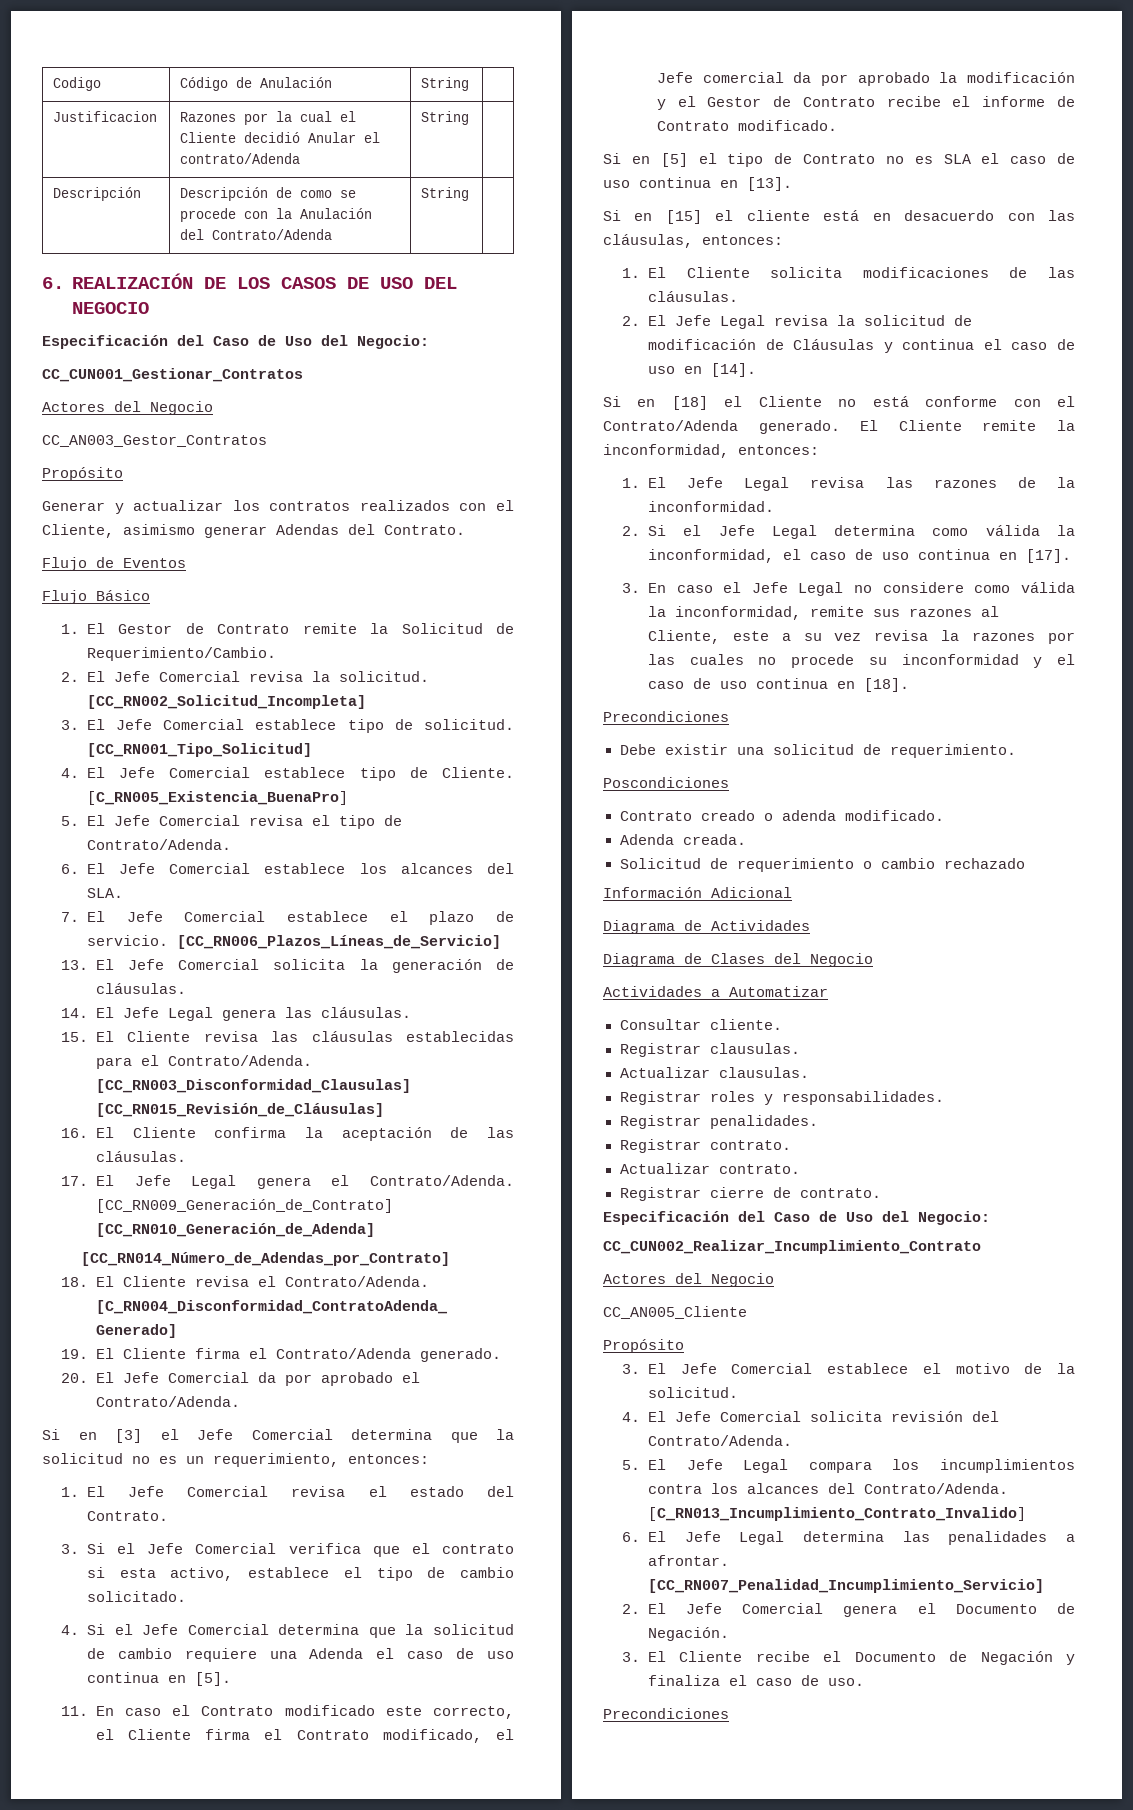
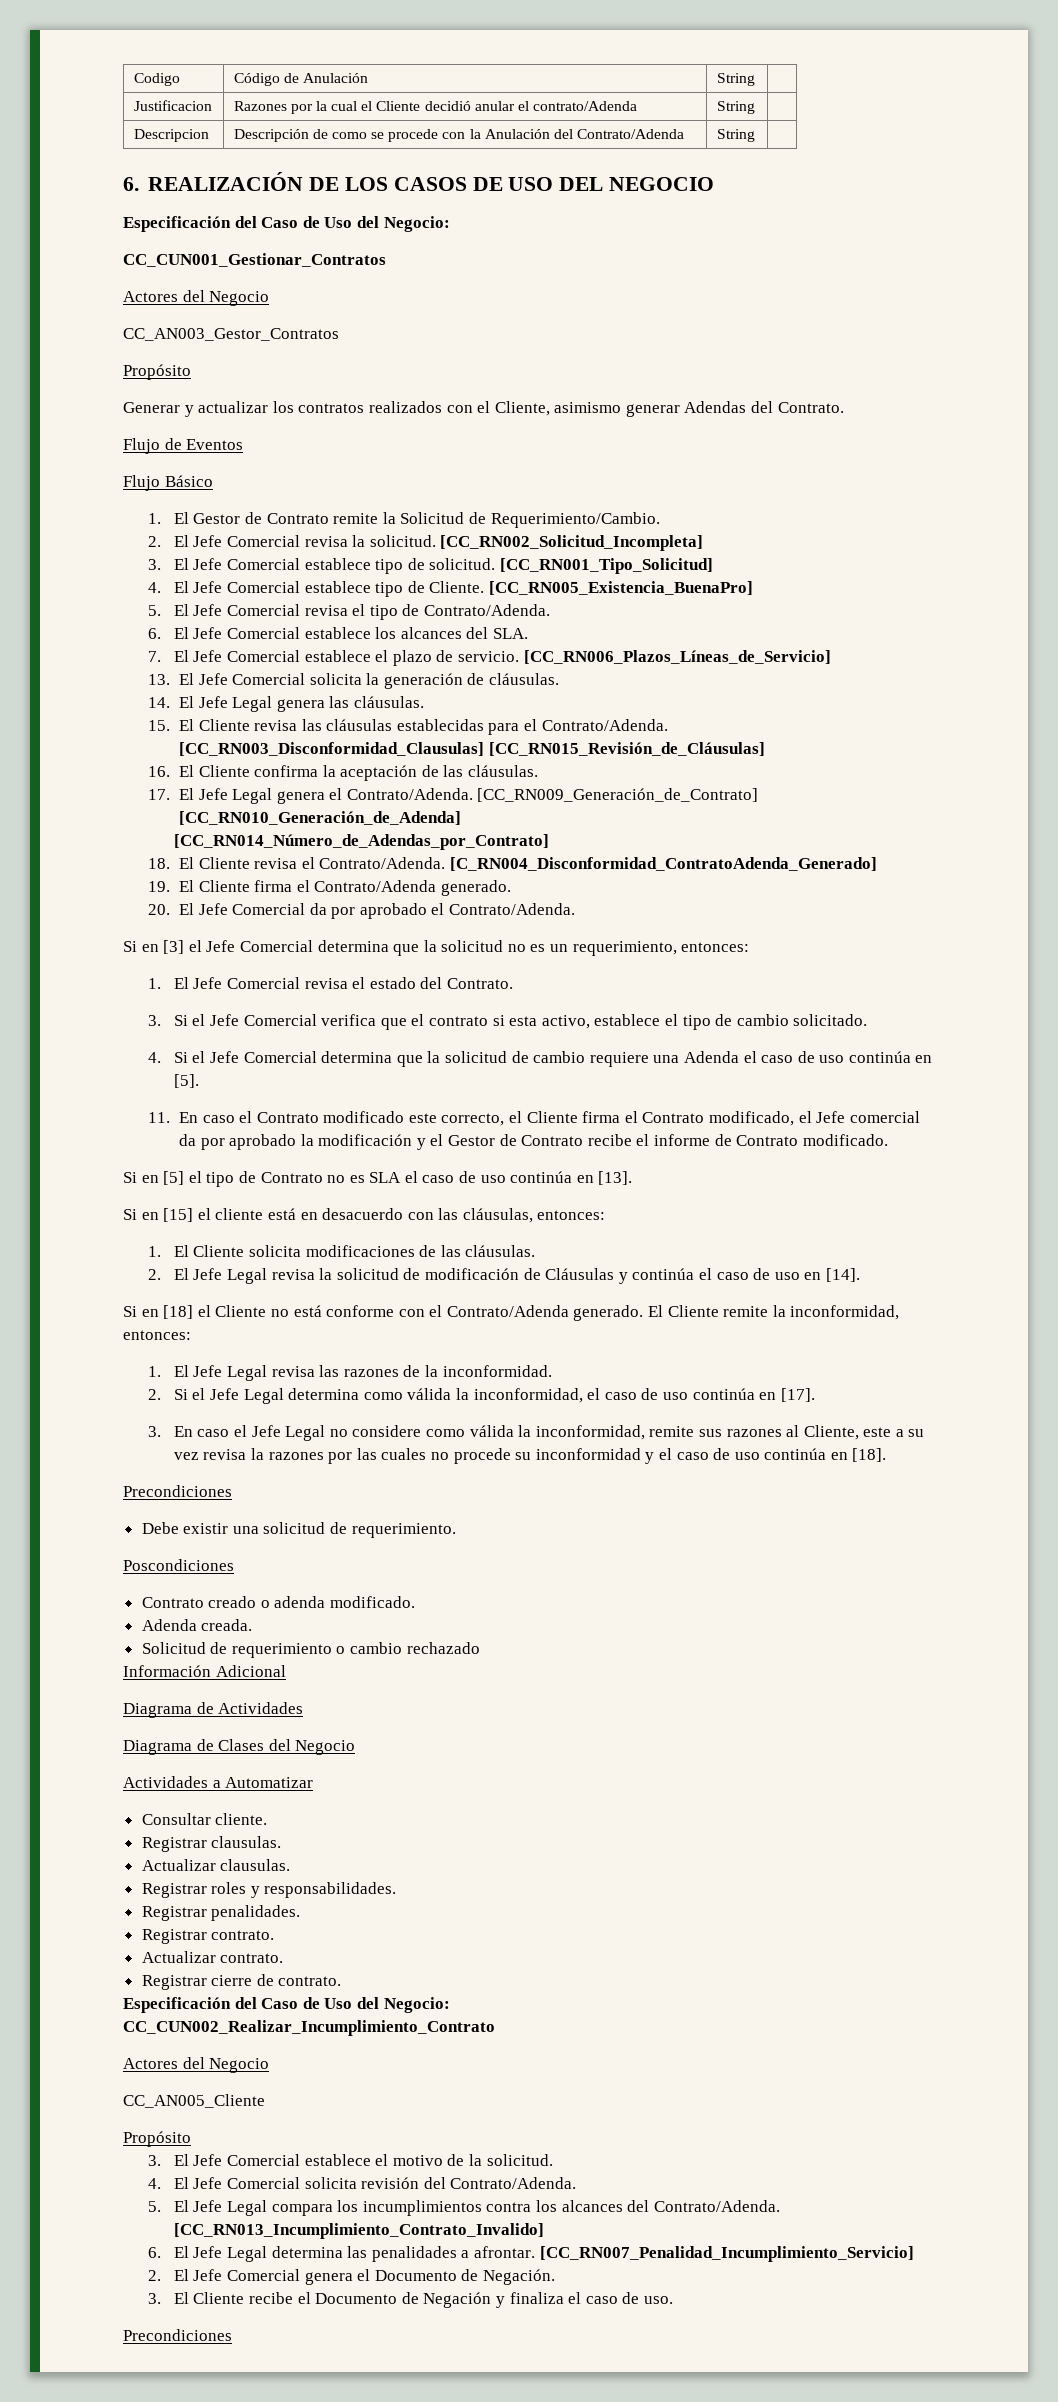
- Justificacion | Razones por la cual el Cliente decidió Anular el contrato/Adenda | String |
+ Justificacion | Razones por la cual el Cliente decidió anular el contrato/Adenda | String |
- Descripción | Descripción de como se procede con la Anulación del Contrato/Adenda | String |
+ Descripcion | Descripción de como se procede con la Anulación del Contrato/Adenda | String |
- [C_RN005_Existencia_BuenaPro]
+ [CC_RN005_Existencia_BuenaPro]
- 4. Si el Jefe Comercial determina que la solicitud de cambio requiere una Adenda el caso de uso continua en [5].
+ 4. Si el Jefe Comercial determina que la solicitud de cambio requiere una Adenda el caso de uso continúa en [5].
- Si en [5] el tipo de Contrato no es SLA el caso de uso continua en [13].
+ Si en [5] el tipo de Contrato no es SLA el caso de uso continúa en [13].
- 2. El Jefe Legal revisa la solicitud de modificación de Cláusulas y continua el caso de uso en [14].
+ 2. El Jefe Legal revisa la solicitud de modificación de Cláusulas y continúa el caso de uso en [14].
- 2. Si el Jefe Legal determina como válida la inconformidad, el caso de uso continua en [17].
+ 2. Si el Jefe Legal determina como válida la inconformidad, el caso de uso continúa en [17].
- 3. En caso el Jefe Legal no considere como válida la inconformidad, remite sus razones al Cliente, este a su vez revisa la razones por las cuales no procede su inconformidad y el caso de uso continua en [18].
+ 3. En caso el Jefe Legal no considere como válida la inconformidad, remite sus razones al Cliente, este a su vez revisa la razones por las cuales no procede su inconformidad y el caso de uso continúa en [18].
- [C_RN013_Incumplimiento_Contrato_Invalido]
+ [CC_RN013_Incumplimiento_Contrato_Invalido]

